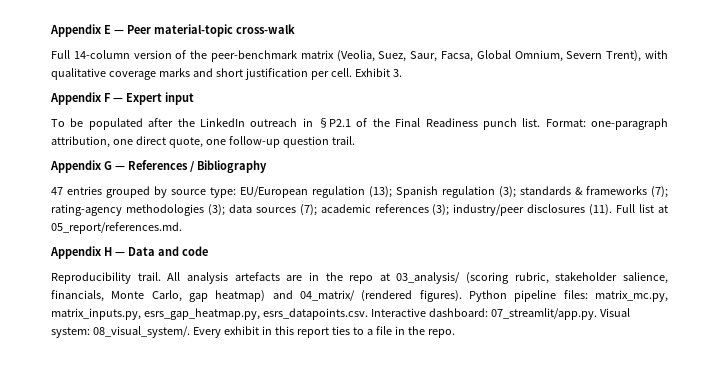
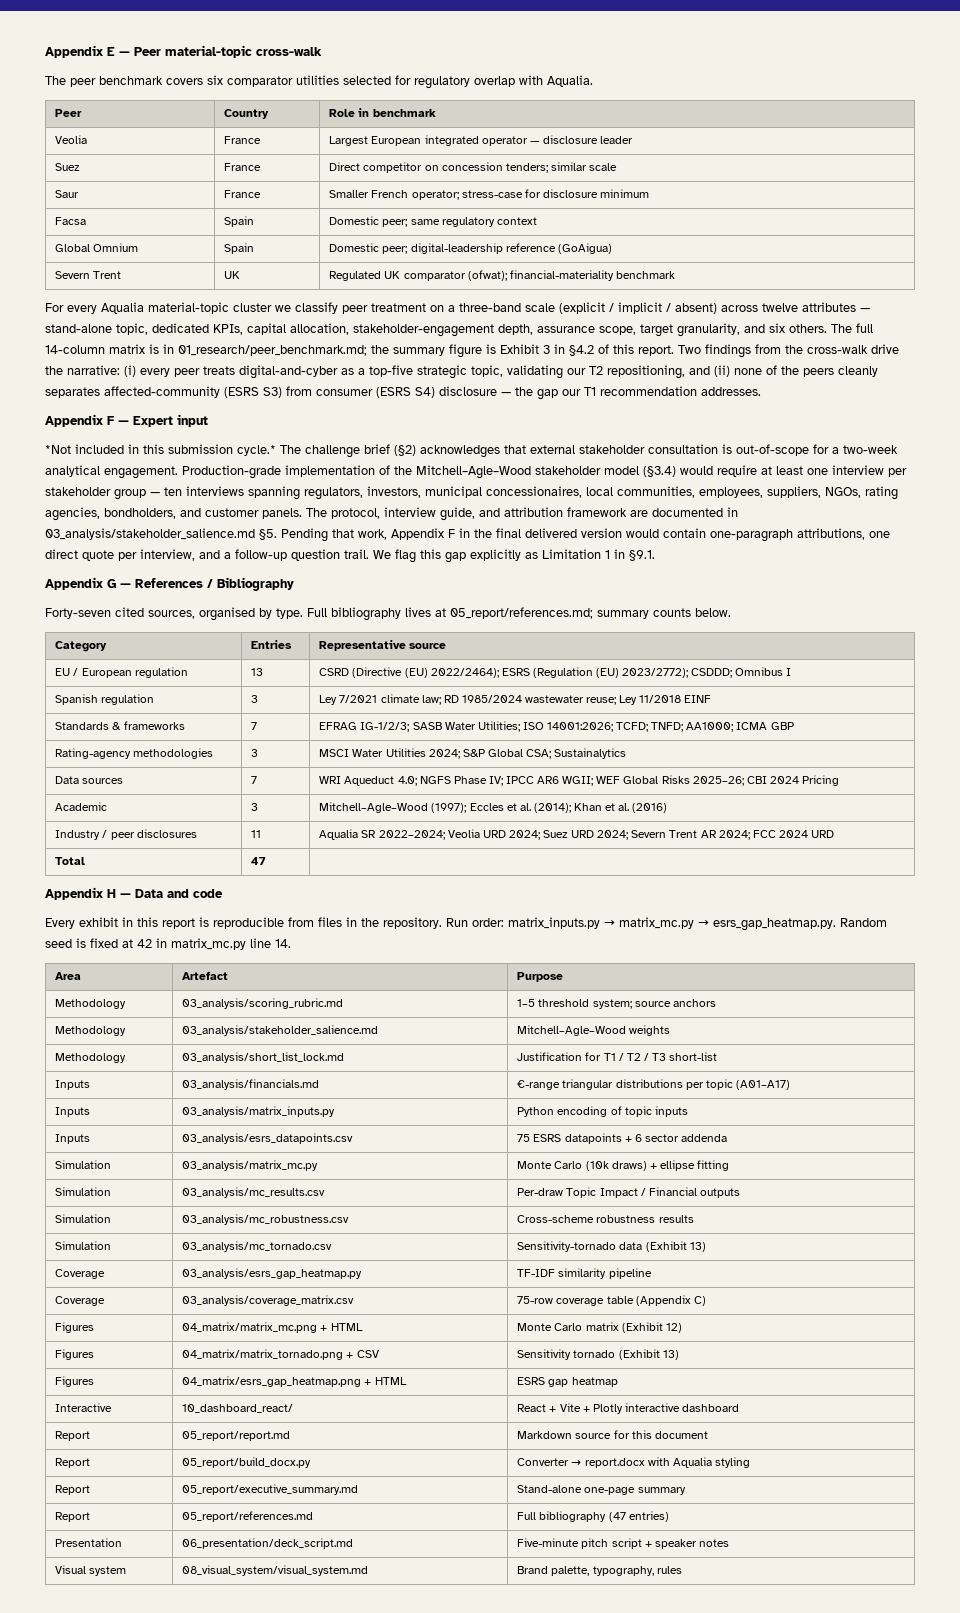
- Full 14-column version of the peer-benchmark matrix (Veolia, Suez, Saur, Facsa, Global Omnium, Severn Trent), with qualitative coverage marks and short justification per cell. Exhibit 3.
+ The peer benchmark covers six comparator utilities selected for regulatory overlap with Aqualia.
+ Peer | Country | Role in benchmark
+ Veolia | France | Largest European integrated operator — disclosure leader
+ Suez | France | Direct competitor on concession tenders; similar scale
+ Saur | France | Smaller French operator; stress-case for disclosure minimum
+ Facsa | Spain | Domestic peer; same regulatory context
+ Global Omnium | Spain | Domestic peer; digital-leadership reference (GoAigua)
+ Severn Trent | UK | Regulated UK comparator (ofwat); financial-materiality benchmark
+ For every Aqualia material-topic cluster we classify peer treatment on a three-band scale (explicit / implicit / absent) across twelve attributes — stand-alone topic, dedicated KPIs, capital allocation, stakeholder-engagement depth, assurance scope, target granularity, and six others. The full 14-column matrix is in 01_research/peer_benchmark.md; the summary figure is Exhibit 3 in §4.2 of this report. Two findings from the cross-walk drive the narrative: (i) every peer treats digital-and-cyber as a top-five strategic topic, validating our T2 repositioning, and (ii) none of the peers cleanly separates affected-community (ESRS S3) from consumer (ESRS S4) disclosure — the gap our T1 recommendation addresses.
- To be populated after the LinkedIn outreach in §P2.1 of the Final Readiness punch list. Format: one-paragraph attribution, one direct quote, one follow-up question trail.
+ *Not included in this submission cycle.* The challenge brief (§2) acknowledges that external stakeholder consultation is out-of-scope for a two-week analytical engagement. Production-grade implementation of the Mitchell–Agle–Wood stakeholder model (§3.4) would require at least one interview per stakeholder group — ten interviews spanning regulators, investors, municipal concessionaires, local communities, employees, suppliers, NGOs, rating agencies, bondholders, and customer panels. The protocol, interview guide, and attribution framework are documented in 03_analysis/stakeholder_salience.md §5. Pending that work, Appendix F in the final delivered version would contain one-paragraph attributions, one direct quote per interview, and a follow-up question trail. We flag this gap explicitly as Limitation 1 in §9.1.
- 47 entries grouped by source type: EU/European regulation (13); Spanish regulation (3); standards & frameworks (7); rating-agency methodologies (3); data sources (7); academic references (3); industry/peer disclosures (11). Full list at 05_report/references.md.
+ Forty-seven cited sources, organised by type. Full bibliography lives at 05_report/references.md; summary counts below.
+ Category | Entries | Representative source
+ EU / European regulation | 13 | CSRD (Directive (EU) 2022/2464); ESRS (Regulation (EU) 2023/2772); CSDDD; Omnibus I
+ Spanish regulation | 3 | Ley 7/2021 climate law; RD 1985/2024 wastewater reuse; Ley 11/2018 EINF
+ Standards & frameworks | 7 | EFRAG IG-1/2/3; SASB Water Utilities; ISO 14001:2026; TCFD; TNFD; AA1000; ICMA GBP
+ Rating-agency methodologies | 3 | MSCI Water Utilities 2024; S&P Global CSA; Sustainalytics
+ Data sources | 7 | WRI Aqueduct 4.0; NGFS Phase IV; IPCC AR6 WGII; WEF Global Risks 2025–26; CBI 2024 Pricing
+ Academic | 3 | Mitchell–Agle–Wood (1997); Eccles et al. (2014); Khan et al. (2016)
+ Industry / peer disclosures | 11 | Aqualia SR 2022–2024; Veolia URD 2024; Suez URD 2024; Severn Trent AR 2024; FCC 2024 URD
+ Total | 47 |
- Reproducibility trail. All analysis artefacts are in the repo at 03_analysis/ (scoring rubric, stakeholder salience, financials, Monte Carlo, gap heatmap) and 04_matrix/ (rendered figures). Python pipeline files: matrix_mc.py, matrix_inputs.py, esrs_gap_heatmap.py, esrs_datapoints.csv. Interactive dashboard: 07_streamlit/app.py. Visual system: 08_visual_system/. Every exhibit in this report ties to a file in the repo.
+ Every exhibit in this report is reproducible from files in the repository. Run order: matrix_inputs.py → matrix_mc.py → esrs_gap_heatmap.py. Random seed is fixed at 42 in matrix_mc.py line 14.
+ Area | Artefact | Purpose
+ Methodology | 03_analysis/scoring_rubric.md | 1–5 threshold system; source anchors
+ Methodology | 03_analysis/stakeholder_salience.md | Mitchell–Agle–Wood weights
+ Methodology | 03_analysis/short_list_lock.md | Justification for T1 / T2 / T3 short-list
+ Inputs | 03_analysis/financials.md | €-range triangular distributions per topic (A01–A17)
+ Inputs | 03_analysis/matrix_inputs.py | Python encoding of topic inputs
+ Inputs | 03_analysis/esrs_datapoints.csv | 75 ESRS datapoints + 6 sector addenda
+ Simulation | 03_analysis/matrix_mc.py | Monte Carlo (10k draws) + ellipse fitting
+ Simulation | 03_analysis/mc_results.csv | Per-draw Topic Impact / Financial outputs
+ Simulation | 03_analysis/mc_robustness.csv | Cross-scheme robustness results
+ Simulation | 03_analysis/mc_tornado.csv | Sensitivity-tornado data (Exhibit 13)
+ Coverage | 03_analysis/esrs_gap_heatmap.py | TF-IDF similarity pipeline
+ Coverage | 03_analysis/coverage_matrix.csv | 75-row coverage table (Appendix C)
+ Figures | 04_matrix/matrix_mc.png + HTML | Monte Carlo matrix (Exhibit 12)
+ Figures | 04_matrix/matrix_tornado.png + CSV | Sensitivity tornado (Exhibit 13)
+ Figures | 04_matrix/esrs_gap_heatmap.png + HTML | ESRS gap heatmap
+ Interactive | 10_dashboard_react/ | React + Vite + Plotly interactive dashboard
+ Report | 05_report/report.md | Markdown source for this document
+ Report | 05_report/build_docx.py | Converter → report.docx with Aqualia styling
+ Report | 05_report/executive_summary.md | Stand-alone one-page summary
+ Report | 05_report/references.md | Full bibliography (47 entries)
+ Presentation | 06_presentation/deck_script.md | Five-minute pitch script + speaker notes
+ Visual system | 08_visual_system/visual_system.md | Brand palette, typography, rules

